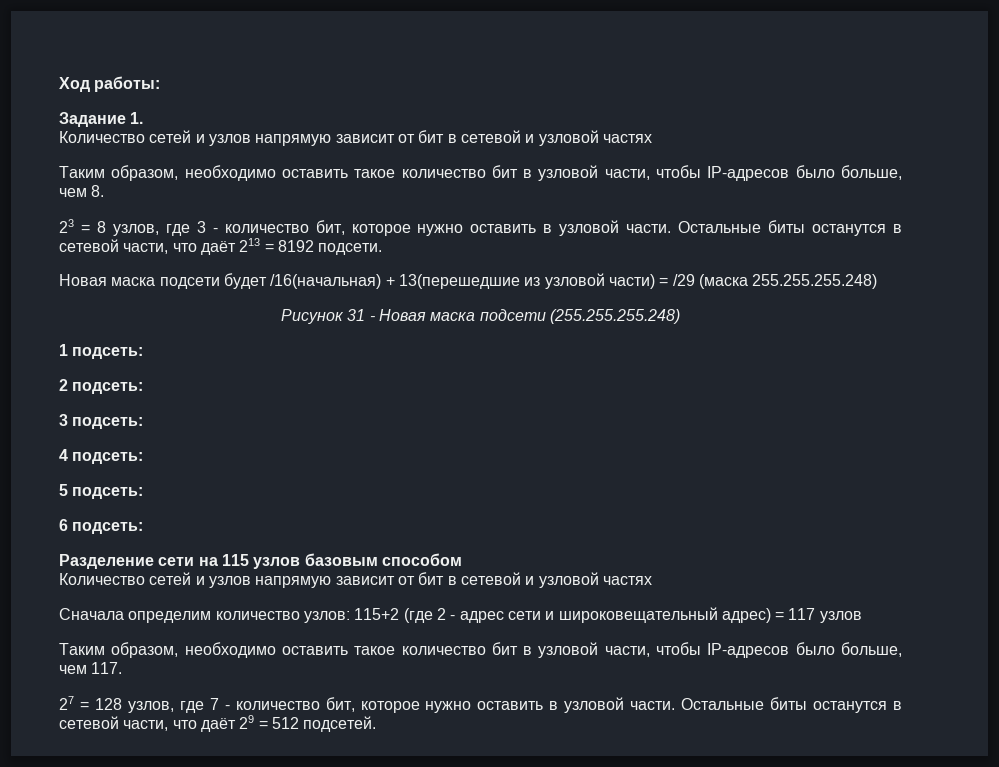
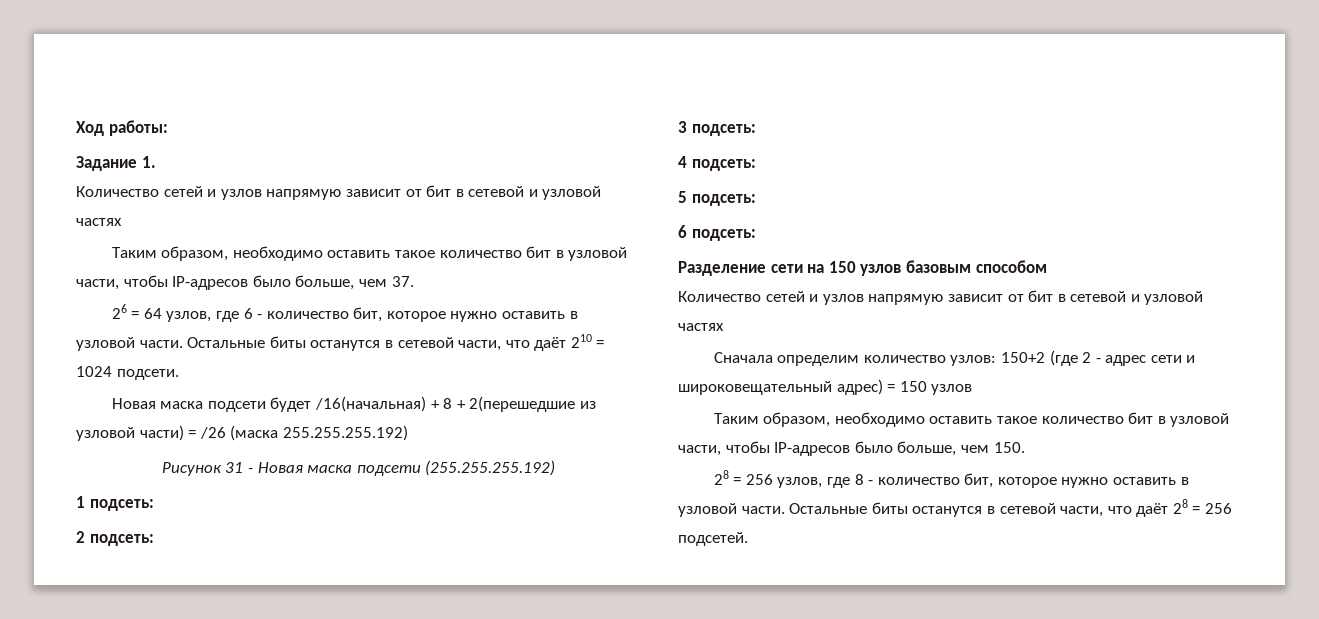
- Таким образом, необходимо оставить такое количество бит в узловой части, чтобы IP-адресов было больше, чем 8.
- 23 = 8 узлов, где 3 - количество бит, которое нужно оставить в узловой части.
+ Таким образом, необходимо оставить такое количество бит в узловой части, чтобы IP-адресов было больше, чем 37.
+ 26 = 64 узлов, где 6 - количество бит, которое нужно оставить в узловой части.
- Остальные биты останутся в сетевой части, что даёт 213 = 8192 подсети.
+ Остальные биты останутся в сетевой части, что даёт 210 = 1024 подсети.
- Новая маска подсети будет /16(начальная) + 13(перешедшие из узловой части) = /29 (маска 255.255.255.248)
+ Новая маска подсети будет /16(начальная) + 8 + 2(перешедшие из узловой части) = /26 (маска 255.255.255.192)
- Рисунок 31 - Новая маска подсети (255.255.255.248)
+ Рисунок 31 - Новая маска подсети (255.255.255.192)
- Разделение сети на 115 узлов базовым способом
+ Разделение сети на 150 узлов базовым способом
- Сначала определим количество узлов: 115+2 (где 2 - адрес сети и широковещательный адрес) = 117 узлов
+ Сначала определим количество узлов: 150+2 (где 2 - адрес сети и широковещательный адрес) = 150 узлов
- Таким образом, необходимо оставить такое количество бит в узловой части, чтобы IP-адресов было больше, чем 117.
- 27 = 128 узлов, где 7 - количество бит, которое нужно оставить в узловой части.
+ Таким образом, необходимо оставить такое количество бит в узловой части, чтобы IP-адресов было больше, чем 150.
+ 28 = 256 узлов, где 8 - количество бит, которое нужно оставить в узловой части.
- Остальные биты останутся в сетевой части, что даёт 29 = 512 подсетей.
+ Остальные биты останутся в сетевой части, что даёт 28 = 256 подсетей.

